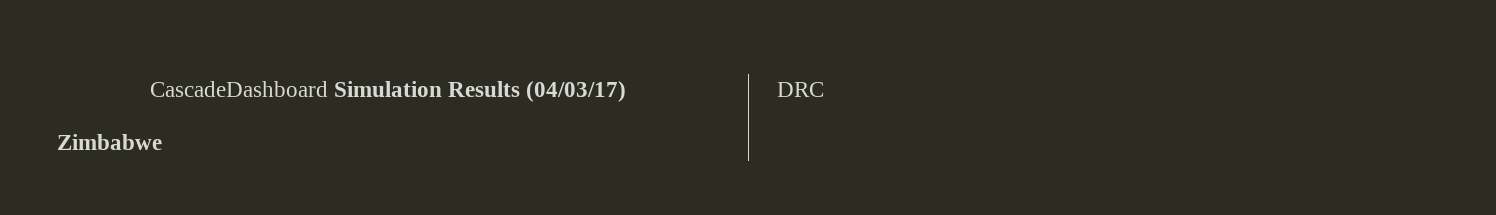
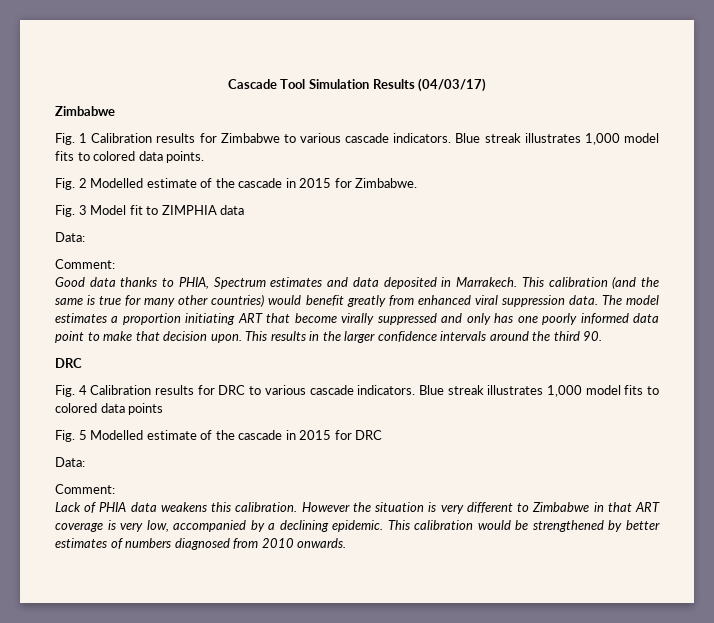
- CascadeDashboard Simulation Results (04/03/17)
+ Cascade Tool Simulation Results (04/03/17)
+ Fig. 1 Calibration results for Zimbabwe to various cascade indicators. Blue streak illustrates 1,000 model fits to colored data points.
+ Fig. 2 Modelled estimate of the cascade in 2015 for Zimbabwe.
+ Fig. 3 Model fit to ZIMPHIA data
+ Data:
+ Comment:
+ Good data thanks to PHIA, Spectrum estimates and data deposited in Marrakech. This calibration (and the same is true for many other countries) would benefit greatly from enhanced viral suppression data. The model estimates a proportion initiating ART that become virally suppressed and only has one poorly informed data point to make that decision upon. This results in the larger confidence intervals around the third 90.
  DRC
+ Fig. 4 Calibration results for DRC to various cascade indicators. Blue streak illustrates 1,000 model fits to colored data points
+ Fig. 5 Modelled estimate of the cascade in 2015 for DRC
+ Data:
+ Comment:
+ Lack of PHIA data weakens this calibration. However the situation is very different to Zimbabwe in that ART coverage is very low, accompanied by a declining epidemic. This calibration would be strengthened by better estimates of numbers diagnosed from 2010 onwards.

